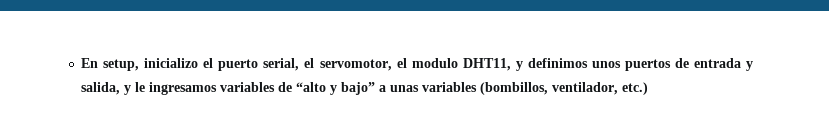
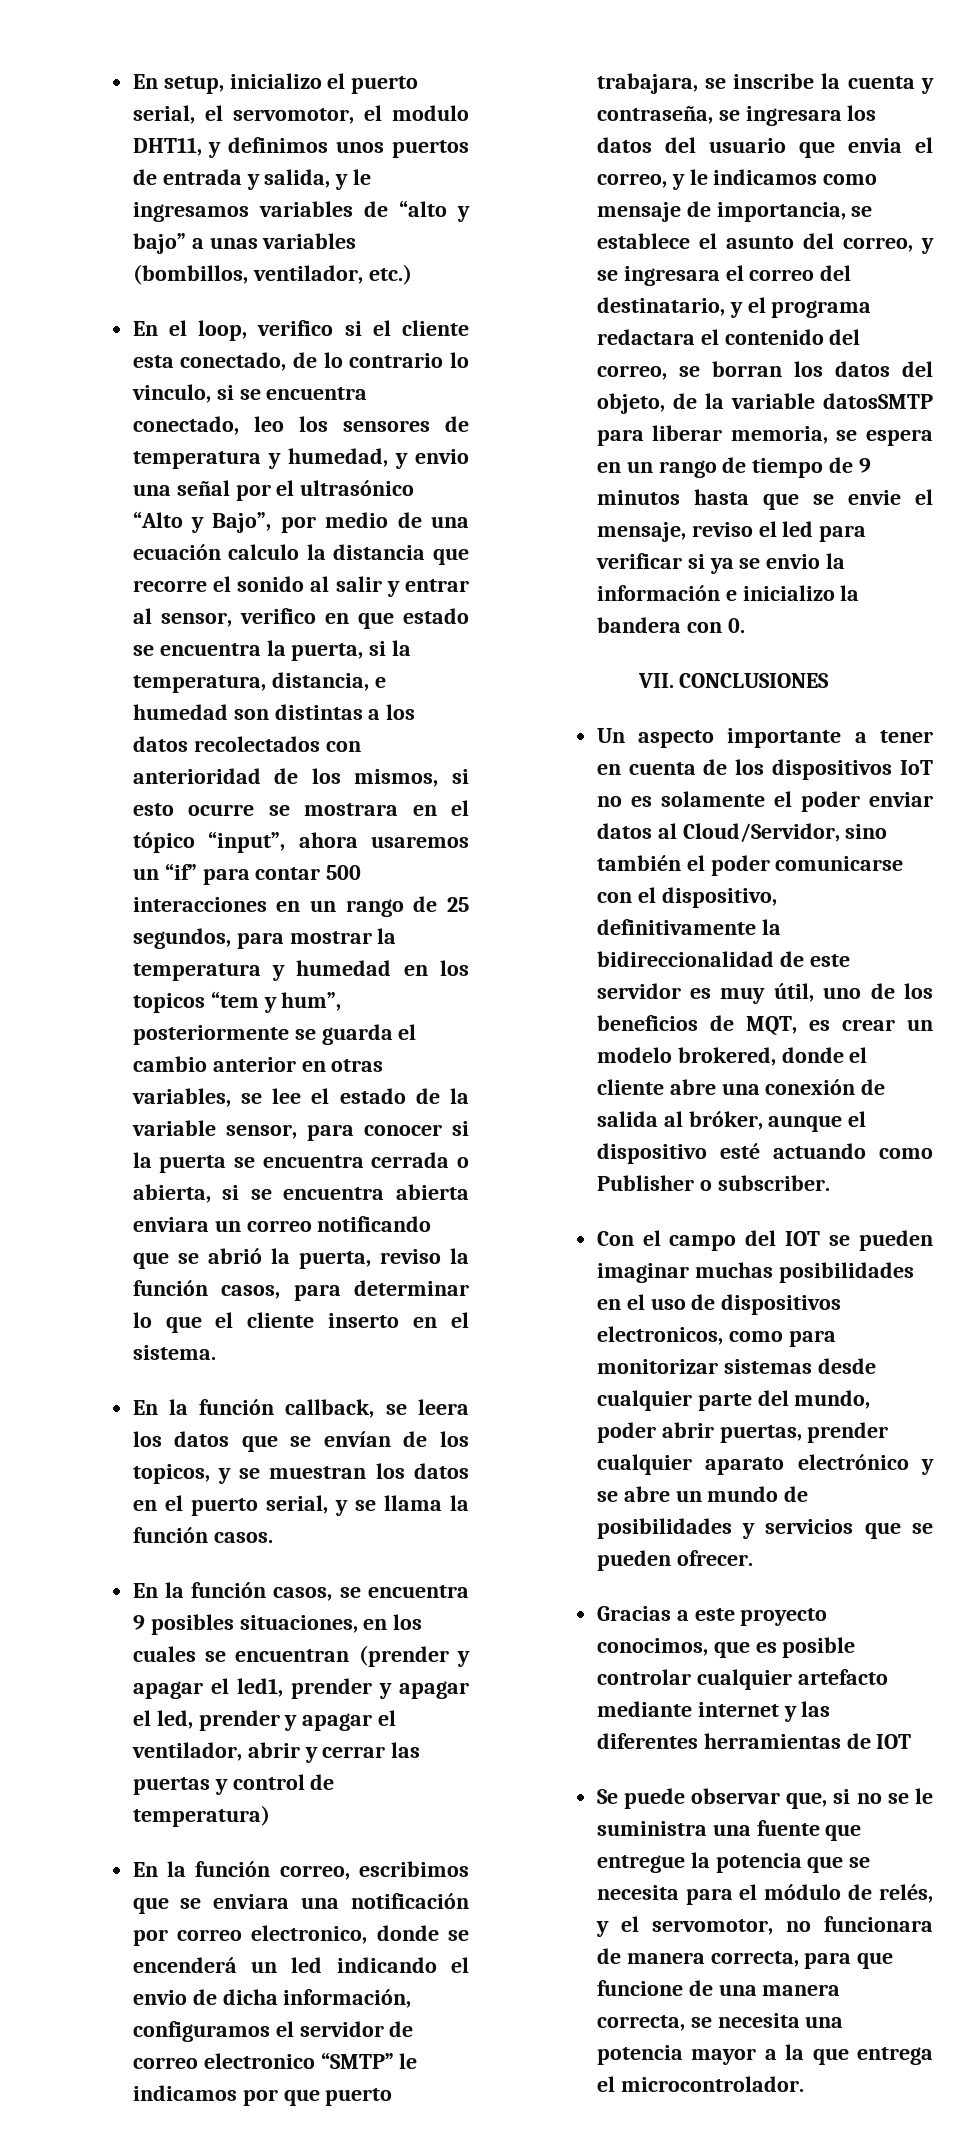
+ En el loop, verifico si el cliente esta conectado, de lo contrario lo vinculo, si se encuentra conectado, leo los sensores de temperatura y humedad, y envio una señal por el ultrasónico “Alto y Bajo”, por medio de una ecuación calculo la distancia que recorre el sonido al salir y entrar al sensor, verifico en que estado se encuentra la puerta, si la temperatura, distancia, e humedad son distintas a los datos recolectados con anterioridad de los mismos, si esto ocurre se mostrara en el tópico “input”, ahora usaremos un “if” para contar 500 interacciones en un rango de 25 segundos, para mostrar la temperatura y humedad en los topicos “tem y hum”, posteriormente se guarda el cambio anterior en otras variables, se lee el estado de la variable sensor, para conocer si la puerta se encuentra cerrada o abierta, si se encuentra abierta enviara un correo notificando que se abrió la puerta, reviso la función casos, para determinar lo que el cliente inserto en el sistema.
+ En la función callback, se leera los datos que se envían de los topicos, y se muestran los datos en el puerto serial, y se llama la función casos.
+ En la función casos, se encuentra 9 posibles situaciones, en los cuales se encuentran (prender y apagar el led1, prender y apagar el led, prender y apagar el ventilador, abrir y cerrar las puertas y control de temperatura)
+ En la función correo, escribimos que se enviara una notificación por correo electronico, donde se encenderá un led indicando el envio de dicha información, configuramos el servidor de correo electronico “SMTP” le indicamos por que puerto trabajara, se inscribe la cuenta y contraseña, se ingresara los datos del usuario que envia el correo, y le indicamos como mensaje de importancia, se establece el asunto del correo, y se ingresara el correo del destinatario, y el programa redactara el contenido del correo, se borran los datos del objeto, de la variable datosSMTP para liberar memoria, se espera en un rango de tiempo de 9 minutos hasta que se envie el mensaje, reviso el led para verificar si ya se envio la información e inicializo la bandera con 0.
+ VII. CONCLUSIONES
+ Un aspecto importante a tener en cuenta de los dispositivos IoT no es solamente el poder enviar datos al Cloud/Servidor, sino también el poder comunicarse con el dispositivo, definitivamente la bidireccionalidad de este servidor es muy útil, uno de los beneficios de MQT, es crear un modelo brokered, donde el cliente abre una conexión de salida al bróker, aunque el dispositivo esté actuando como Publisher o subscriber.
+ Con el campo del IOT se pueden imaginar muchas posibilidades en el uso de dispositivos electronicos, como para monitorizar sistemas desde cualquier parte del mundo, poder abrir puertas, prender cualquier aparato electrónico y se abre un mundo de posibilidades y servicios que se pueden ofrecer.
+ Gracias a este proyecto conocimos, que es posible controlar cualquier artefacto mediante internet y las diferentes herramientas de IOT
+ Se puede observar que, si no se le suministra una fuente que entregue la potencia que se necesita para el módulo de relés, y el servomotor, no funcionara de manera correcta, para que funcione de una manera correcta, se necesita una potencia mayor a la que entrega el microcontrolador.

